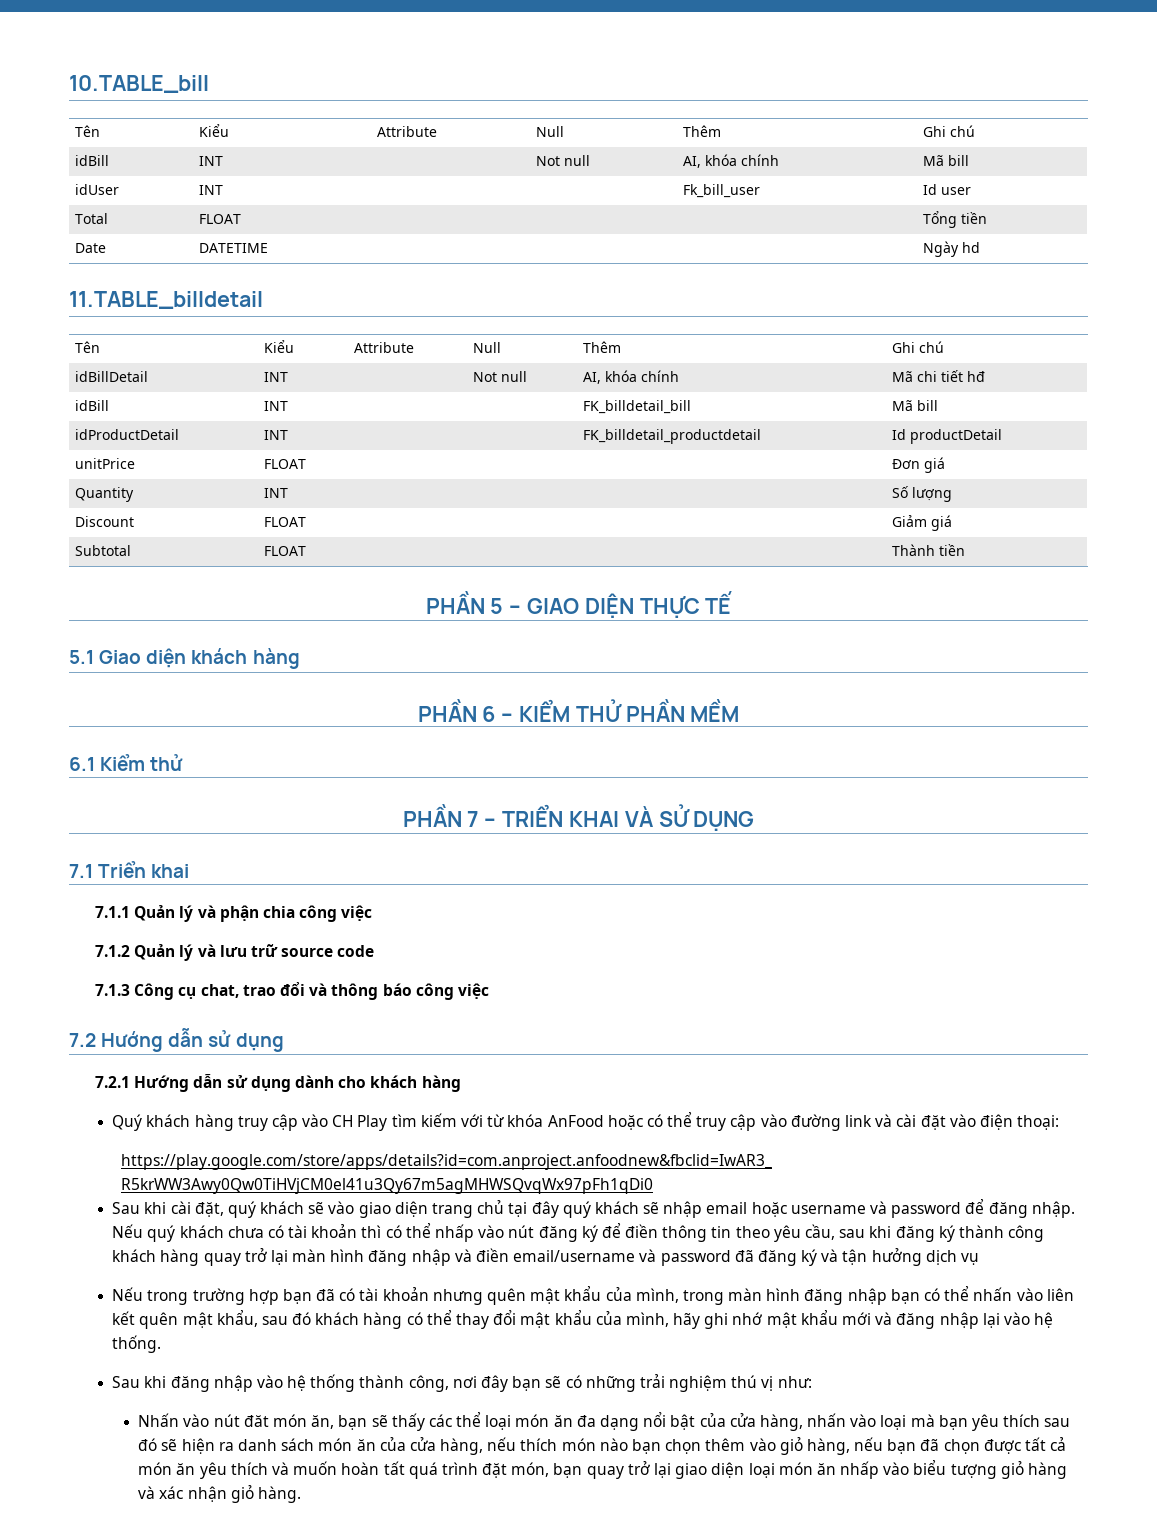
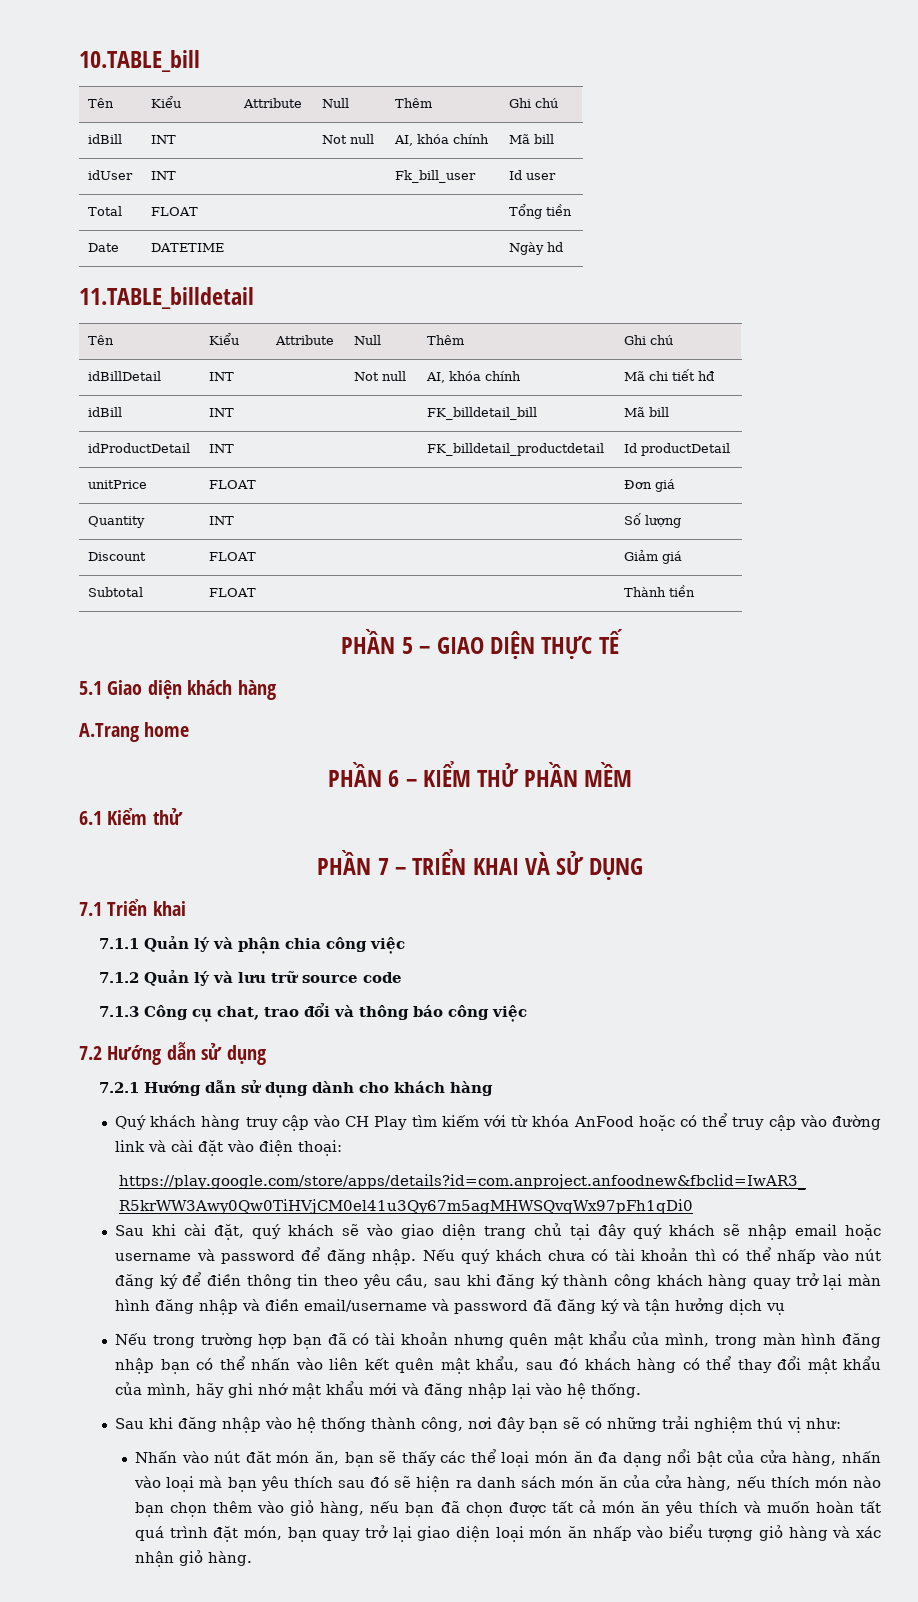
+ A.Trang home

